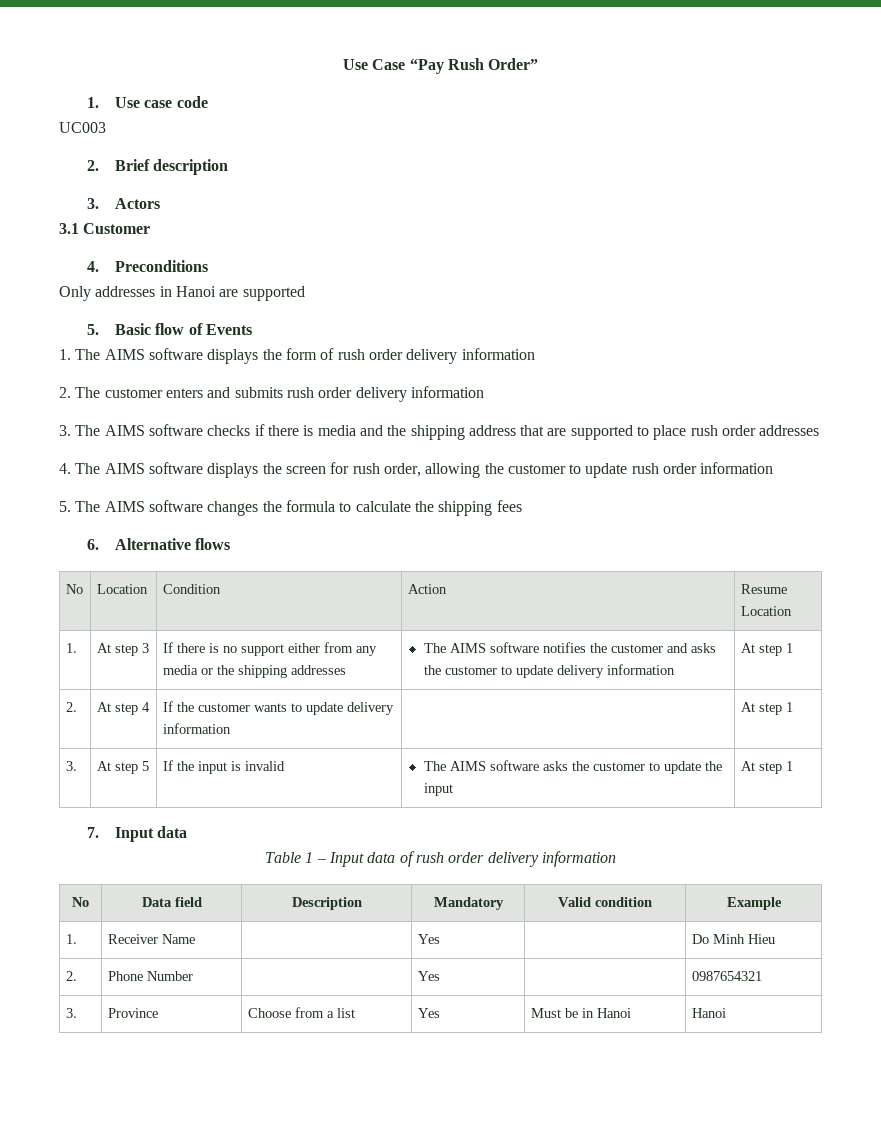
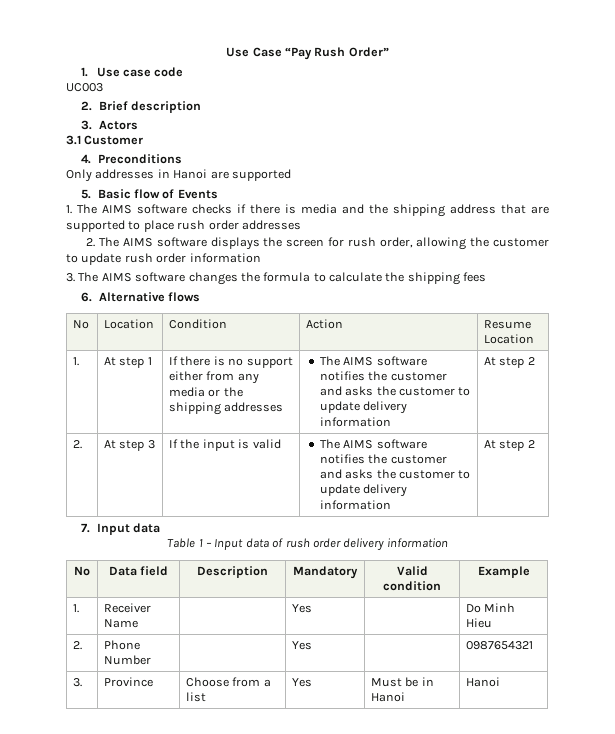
- 1. The AIMS software displays the form of rush order delivery information
- 2. The customer enters and submits rush order delivery information
- 3. The AIMS software checks if there is media and the shipping address that are supported to place rush order addresses
+ 1. The AIMS software checks if there is media and the shipping address that are supported to place rush order addresses
- 4. The AIMS software displays the screen for rush order, allowing the customer to update rush order information
+ 2. The AIMS software displays the screen for rush order, allowing the customer to update rush order information
- 5. The AIMS software changes the formula to calculate the shipping fees
+ 3. The AIMS software changes the formula to calculate the shipping fees
- 1. | At step 3 | If there is no support either from any media or the shipping addresses | The AIMS software notifies the customer and asks the customer to update delivery information | At step 1
+ 1. | At step 1 | If there is no support either from any media or the shipping addresses | The AIMS software notifies the customer and asks the customer to update delivery information | At step 2
- 2. | At step 4 | If the customer wants to update delivery information | | At step 1
- 3. | At step 5 | If the input is invalid | The AIMS software asks the customer to update the input | At step 1
+ 2. | At step 3 | If the input is valid | The AIMS software notifies the customer and asks the customer to update delivery information | At step 2

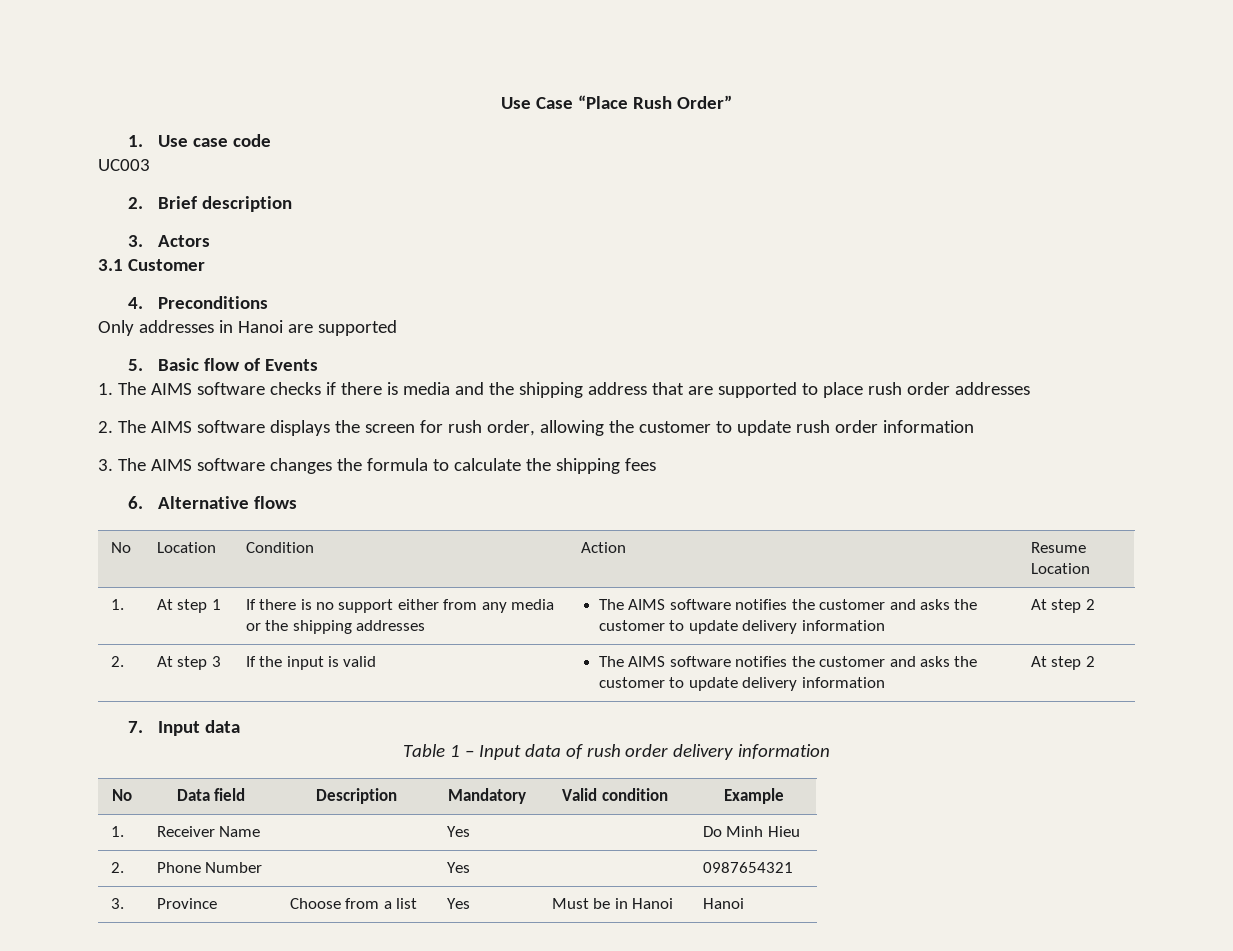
- Use Case “Pay Rush Order”
+ Use Case “Place Rush Order”

